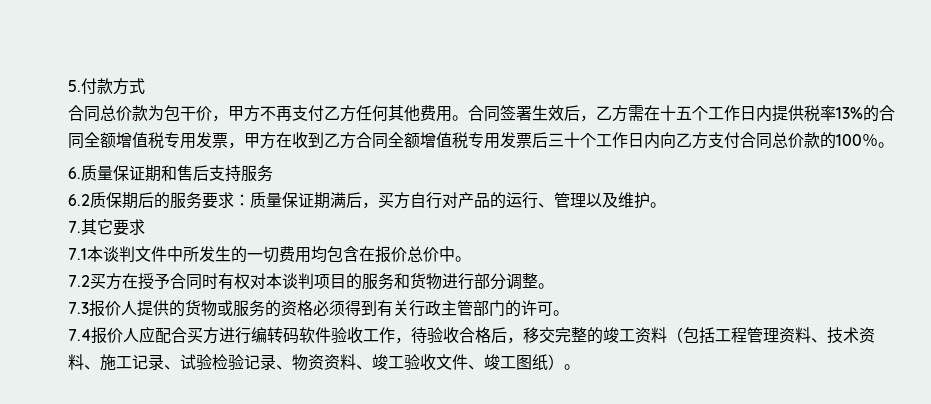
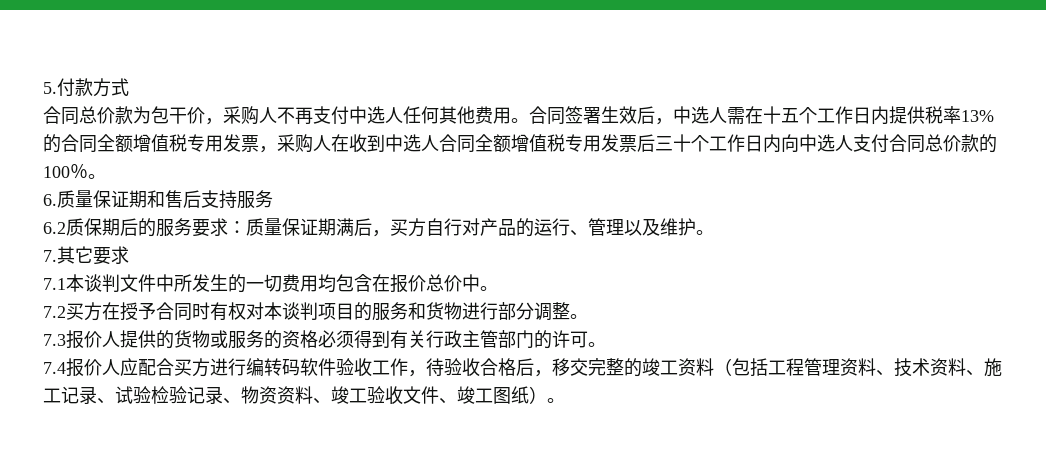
- 合同总价款为包干价，甲方不再支付乙方任何其他费用。
+ 合同总价款为包干价，采购人不再支付中选人任何其他费用。
- 合同签署生效后，乙方需在十五个工作日内提供税率13%的合同全额增值税专用发票，甲方在收到乙方合同全额增值税专用发票后三十个工作日内向乙方支付合同总价款的100％。
+ 合同签署生效后，中选人需在十五个工作日内提供税率13%的合同全额增值税专用发票，采购人在收到中选人合同全额增值税专用发票后三十个工作日内向中选人支付合同总价款的100％。

